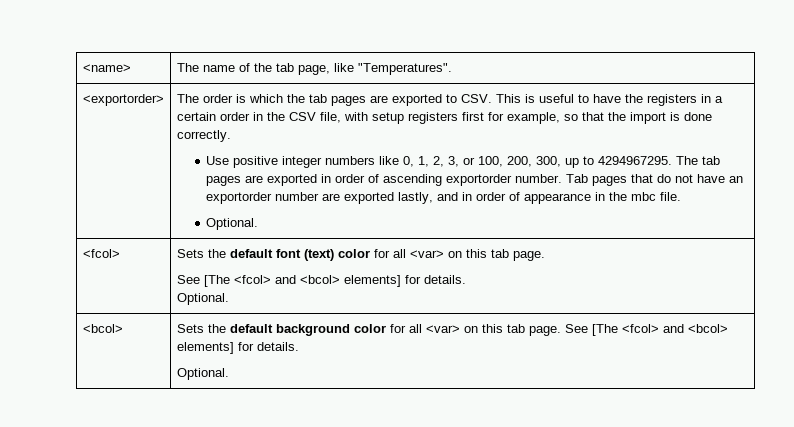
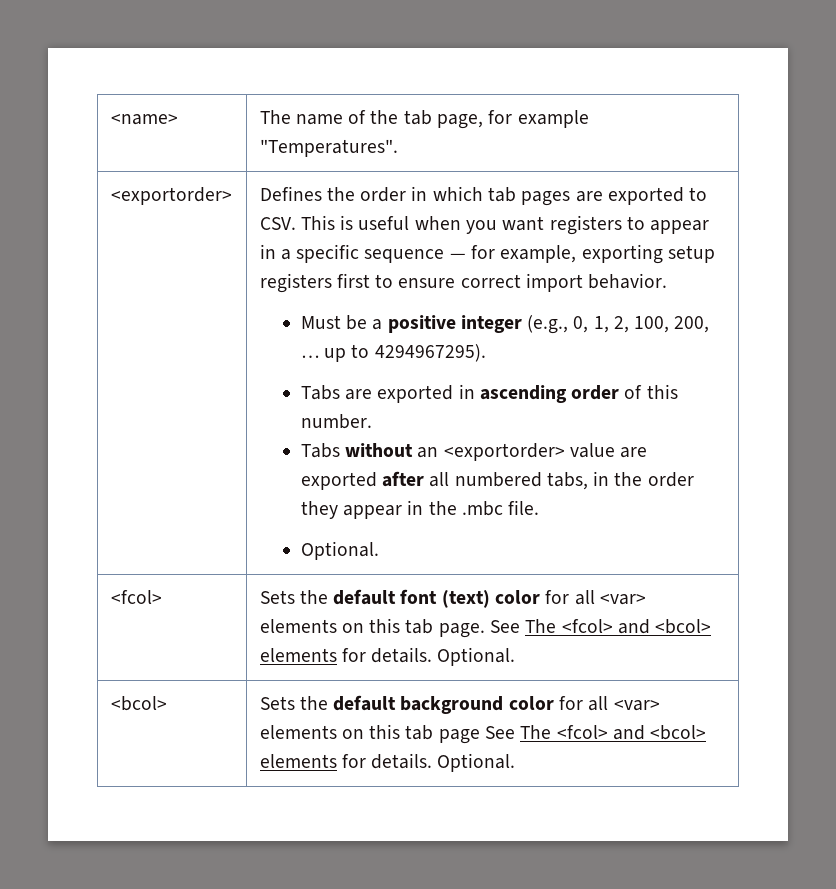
- <name> | The name of the tab page, like "Temperatures".
+ <name> | The name of the tab page, for example "Temperatures".
- The order is which the tab pages are exported to CSV. This is useful to have the registers in a certain order in the CSV file, with setup registers first for example, so that the import is done correctly.
- Use positive integer numbers like 0, 1, 2, 3, or 100, 200, 300, up to 4294967295. The tab pages are exported in order of ascending exportorder number. Tab pages that do not have an exportorder number are exported lastly, and in order of appearance in the mbc file.
+ Defines the order in which tab pages are exported to CSV. This is useful when you want registers to appear in a specific sequence — for example, exporting setup registers first to ensure correct import behavior.
+ Must be a positive integer (e.g., 0, 1, 2, 100, 200, … up to 4294967295).
+ Tabs are exported in ascending order of this number.
+ Tabs without an <exportorder> value are exported after all numbered tabs, in the order they appear in the .mbc file.
- <fcol> | Sets the default font (text) color for all <var> on this tab page.
- See [The <fcol> and <bcol> elements] for details.
- Optional.
+ <fcol> | Sets the default font (text) color for all <var> elements on this tab page. See The <fcol> and <bcol> elements for details. Optional.
- <bcol> | Sets the default background color for all <var> on this tab page. See [The <fcol> and <bcol> elements] for details.
- Optional.
+ <bcol> | Sets the default background color for all <var> elements on this tab page See The <fcol> and <bcol> elements for details. Optional.

